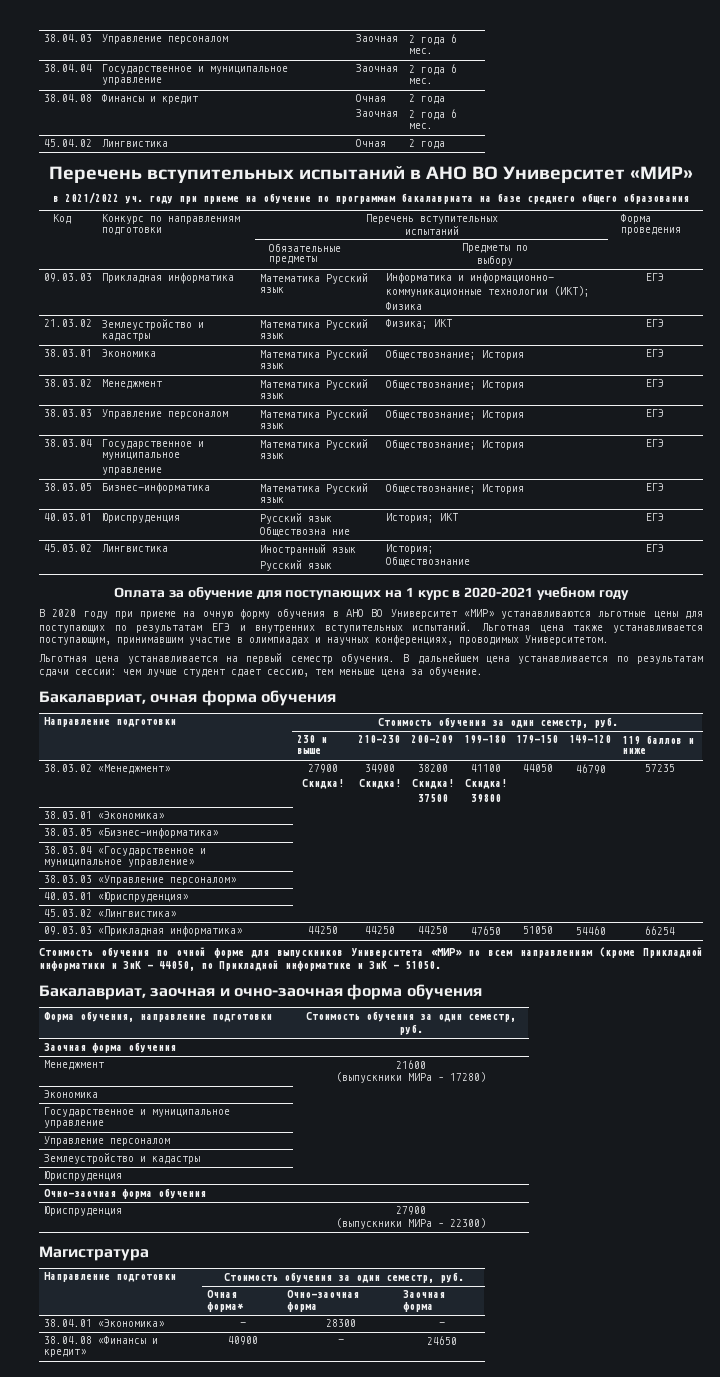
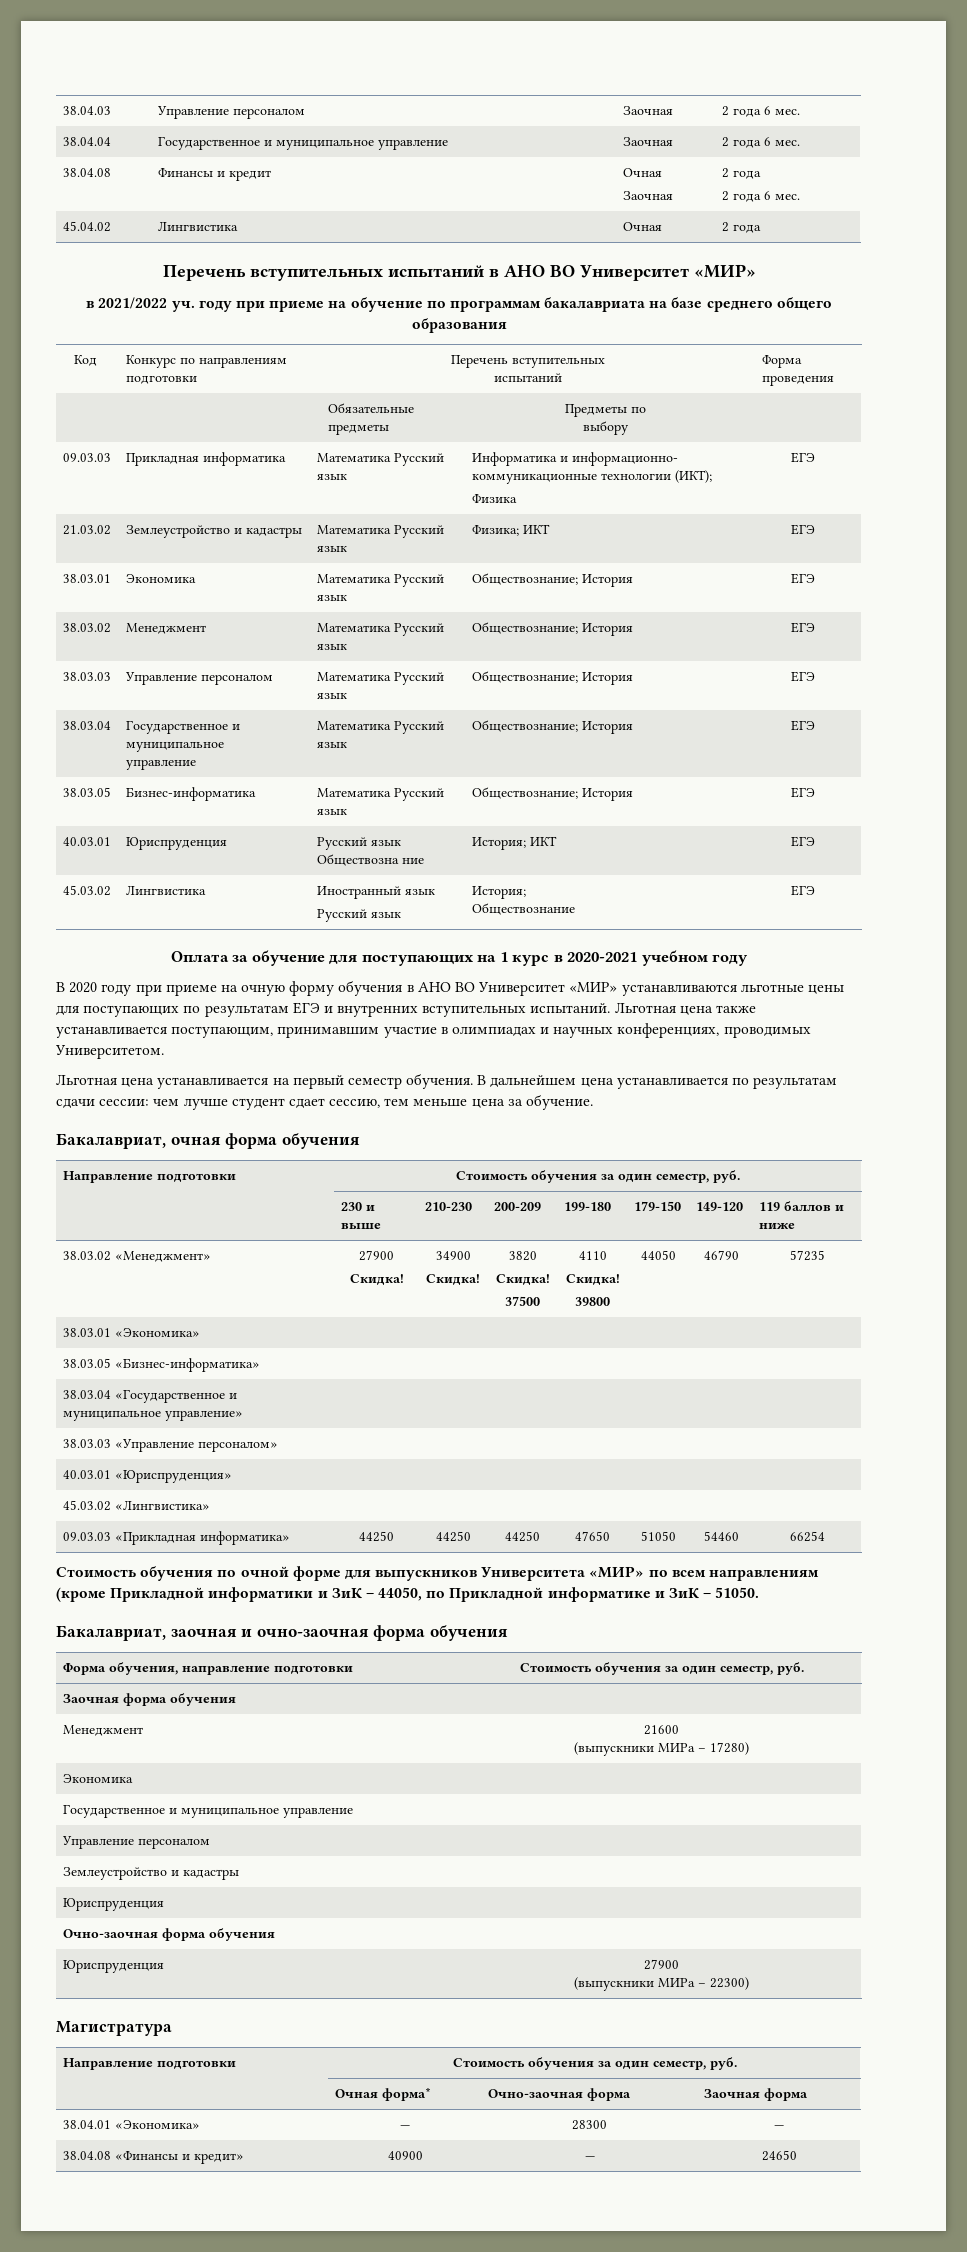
  38.03.02 «Менеджмент» | 27900
  Скидка! | 34900
- Скидка! | 38200
+ Скидка! | 3820
  Скидка!
- 37500 | 41100
+ 37500 | 4110

